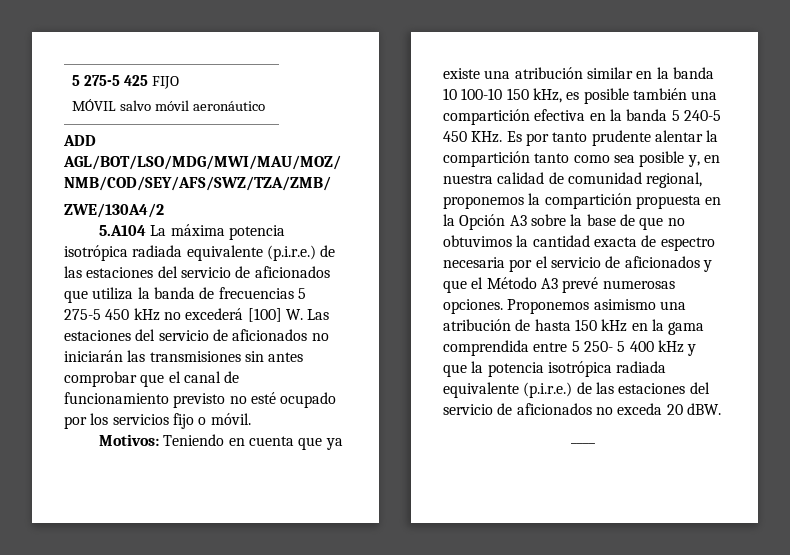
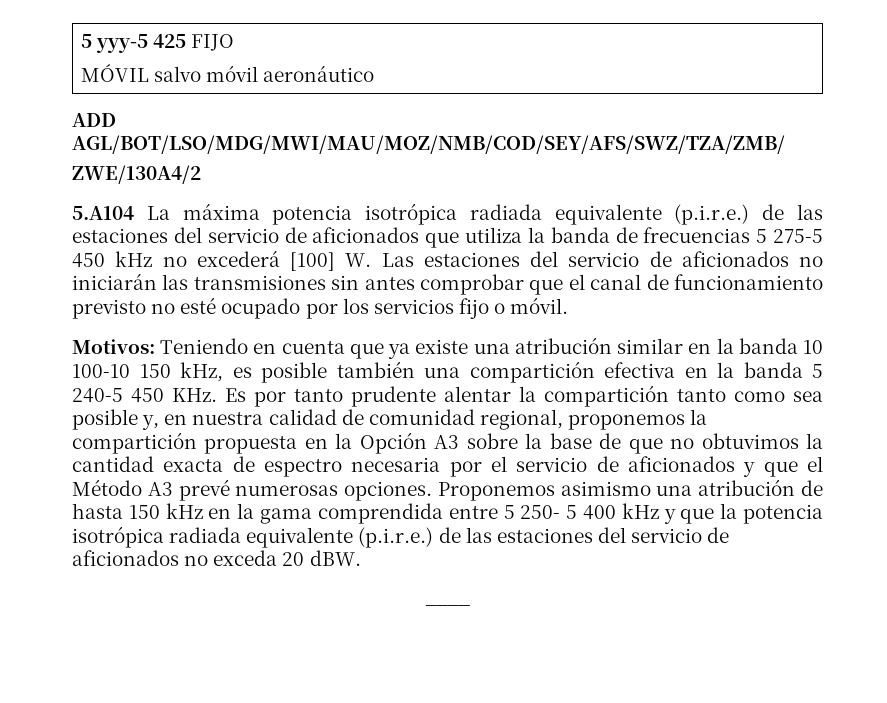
- 5 275-5 425 FIJO
+ 5 yyy-5 425 FIJO

